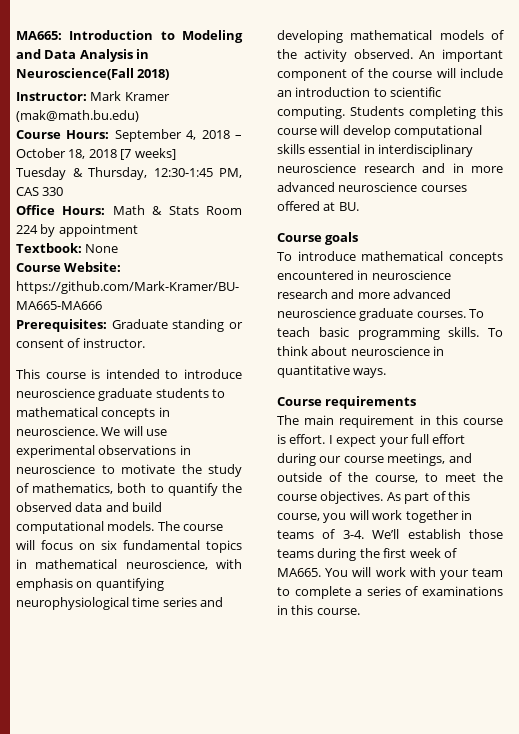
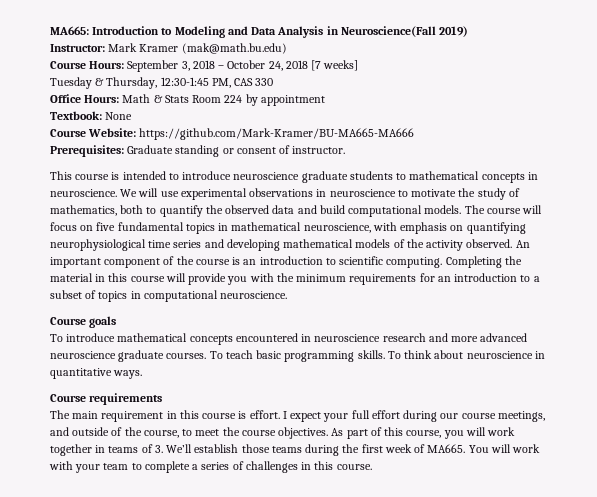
- MA665: Introduction to Modeling and Data Analysis in Neuroscience(Fall 2018)
+ MA665: Introduction to Modeling and Data Analysis in Neuroscience(Fall 2019)
- Course Hours: September 4, 2018 – October 18, 2018 [7 weeks]
+ Course Hours: September 3, 2018 – October 24, 2018 [7 weeks]
- The course will focus on six fundamental topics in mathematical neuroscience, with emphasis on quantifying neurophysiological time series and developing mathematical models of the activity observed.
+ The course will focus on five fundamental topics in mathematical neuroscience, with emphasis on quantifying neurophysiological time series and developing mathematical models of the activity observed.
- An important component of the course will include an introduction to scientific computing.
+ An important component of the course is an introduction to scientific computing.
- Students completing this course will develop computational skills essential in interdisciplinary neuroscience research and in more advanced neuroscience courses offered at BU.
+ Completing the material in this course will provide you with the minimum requirements for an introduction to a subset of topics in computational neuroscience.
- As part of this course, you will work together in teams of 3-4. We’ll establish those teams during the first week of MA665.
+ As part of this course, you will work together in teams of 3. We’ll establish those teams during the first week of MA665.
- You will work with your team to complete a series of examinations in this course.
+ You will work with your team to complete a series of challenges in this course.

